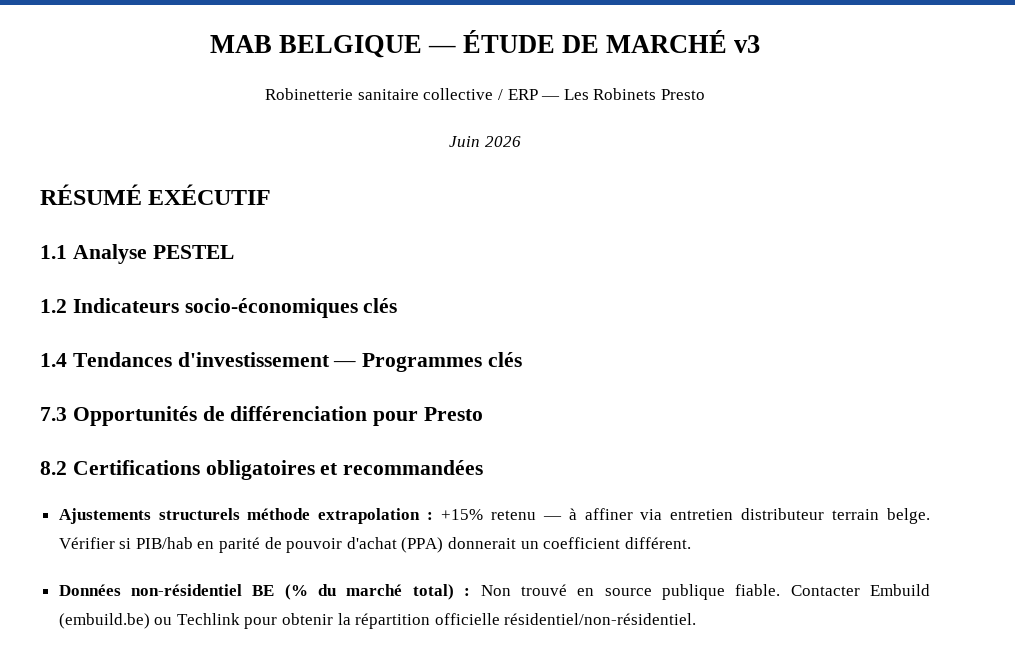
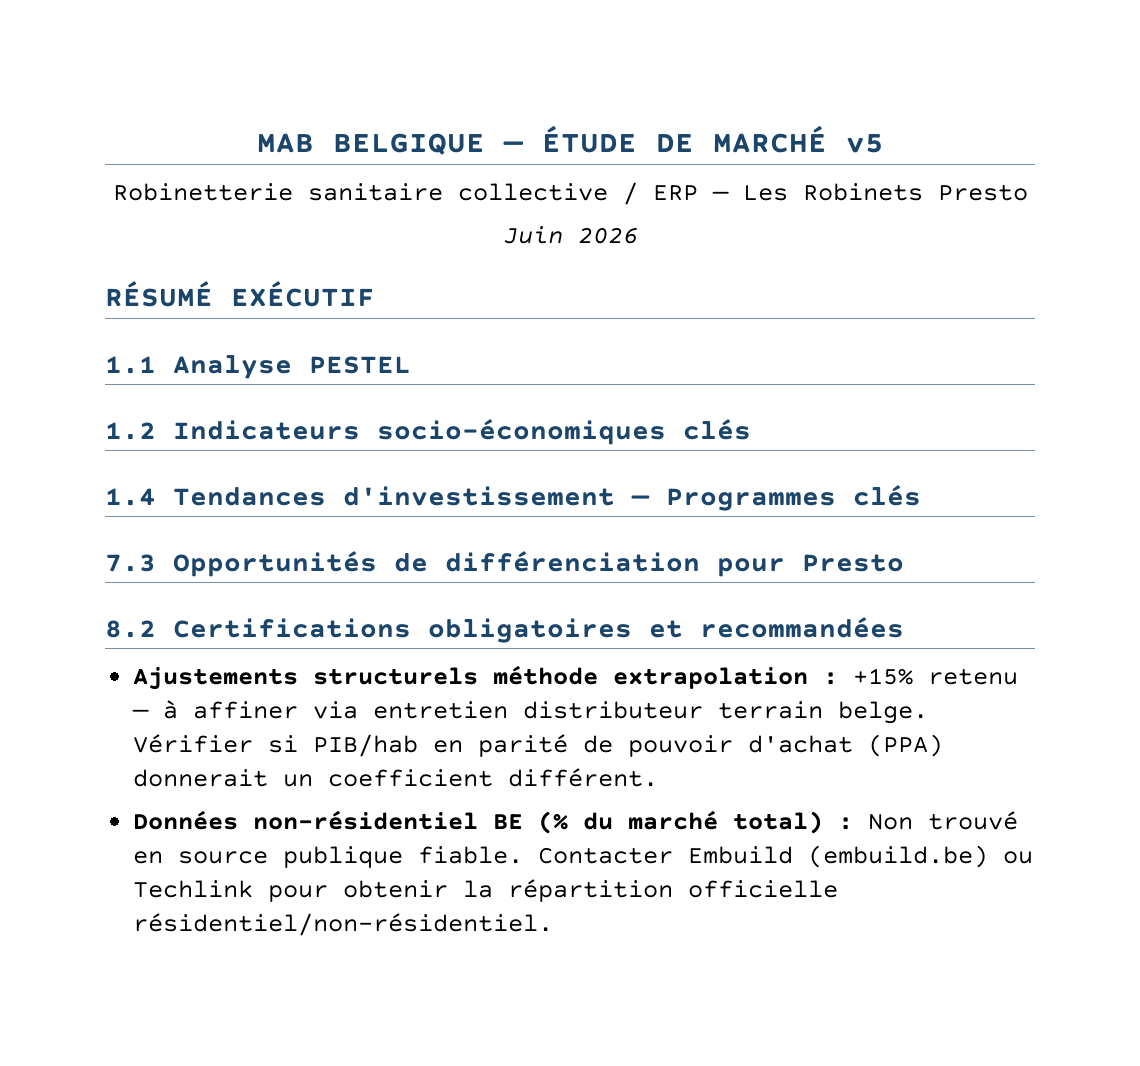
- MAB BELGIQUE — ÉTUDE DE MARCHÉ v3
+ MAB BELGIQUE — ÉTUDE DE MARCHÉ v5

